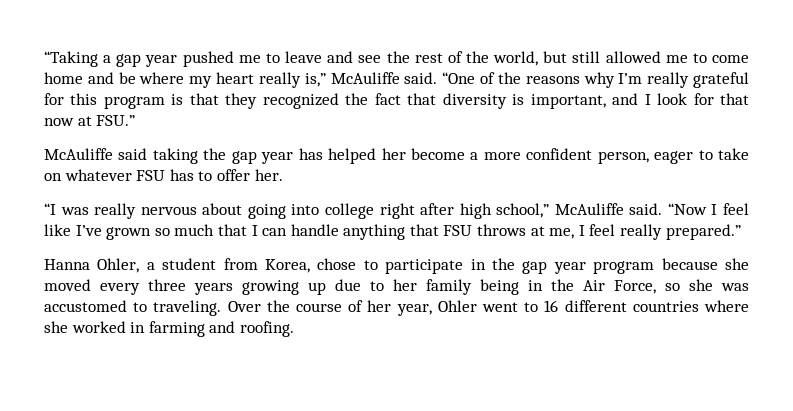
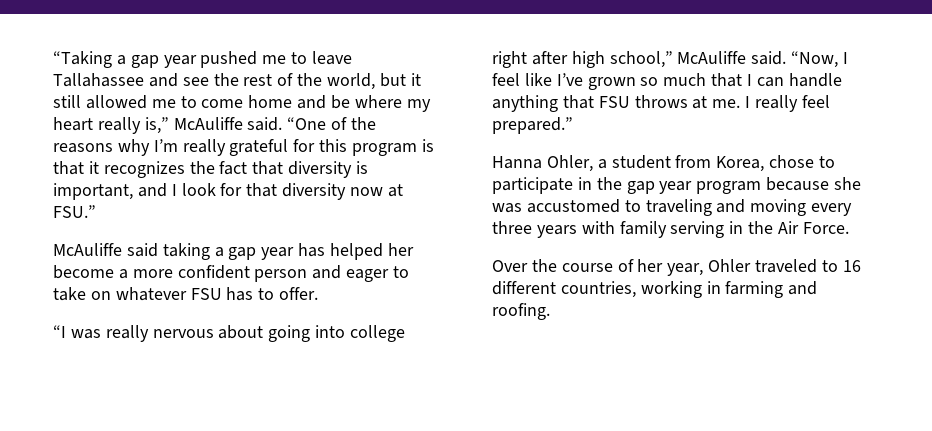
- “Taking a gap year pushed me to leave and see the rest of the world, but still allowed me to come home and be where my heart really is,” McAuliffe said.
+ “Taking a gap year pushed me to leave Tallahassee and see the rest of the world, but it still allowed me to come home and be where my heart really is,” McAuliffe said.
- “One of the reasons why I’m really grateful for this program is that they recognized the fact that diversity is important, and I look for that now at FSU.”
+ “One of the reasons why I’m really grateful for this program is that it recognizes the fact that diversity is important, and I look for that diversity now at FSU.”
- McAuliffe said taking the gap year has helped her become a more confident person, eager to take on whatever FSU has to offer her.
+ McAuliffe said taking a gap year has helped her become a more confident person and eager to take on whatever FSU has to offer.
- “Now I feel like I’ve grown so much that I can handle anything that FSU throws at me, I feel really prepared.”
+ “Now, I feel like I’ve grown so much that I can handle anything that FSU throws at me. I really feel prepared.”
- Hanna Ohler, a student from Korea, chose to participate in the gap year program because she moved every three years growing up due to her family being in the Air Force, so she was accustomed to traveling. Over the course of her year, Ohler went to 16 different countries where she worked in farming and roofing.
+ Hanna Ohler, a student from Korea, chose to participate in the gap year program because she was accustomed to traveling and moving every three years with family serving in the Air Force.
+ Over the course of her year, Ohler traveled to 16 different countries, working in farming and roofing.

